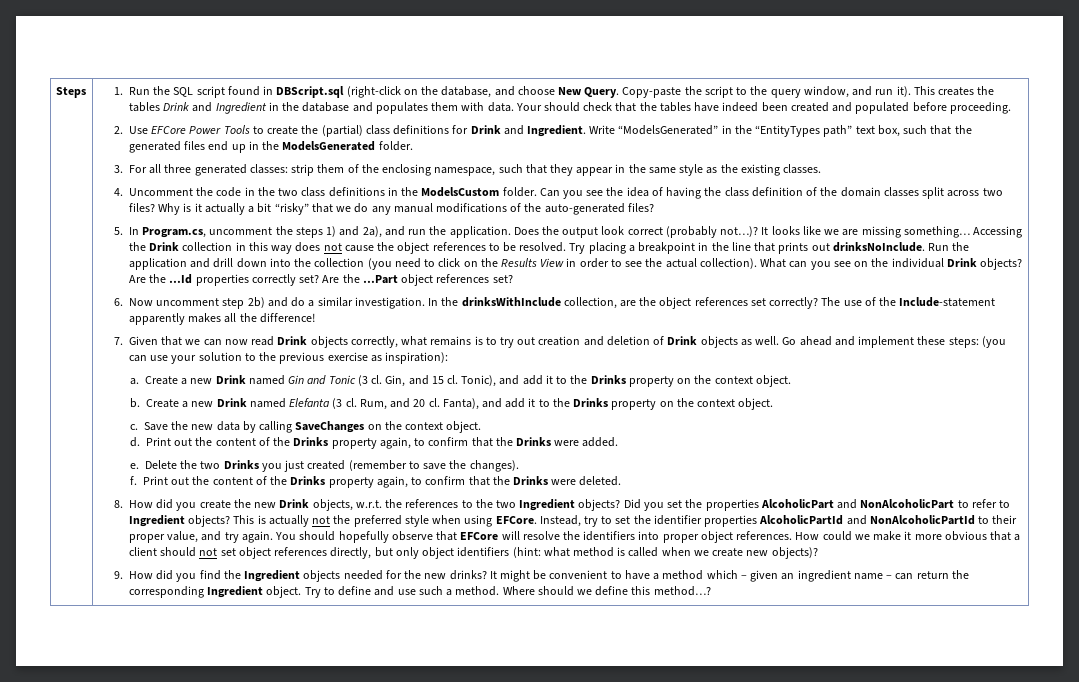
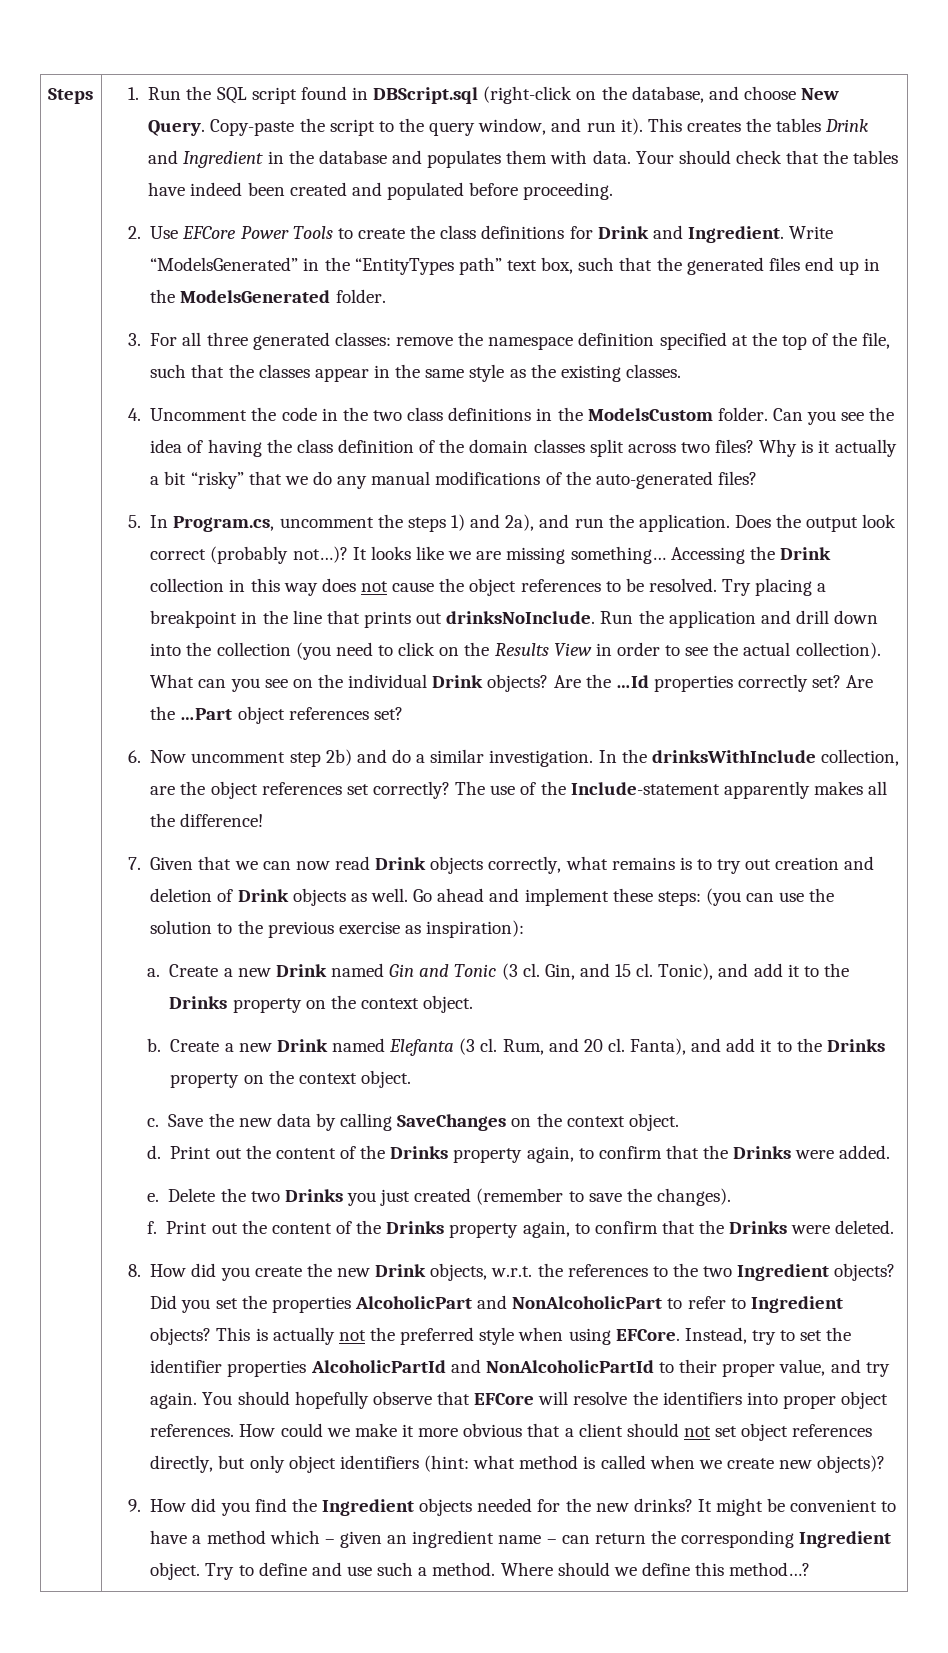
- 2. Use EFCore Power Tools to create the (partial) class definitions for Drink and Ingredient.
+ 2. Use EFCore Power Tools to create the class definitions for Drink and Ingredient.
- 3. For all three generated classes: strip them of the enclosing namespace, such that they appear in the same style as the existing classes.
+ 3. For all three generated classes: remove the namespace definition specified at the top of the file, such that the classes appear in the same style as the existing classes.
- Go ahead and implement these steps: (you can use your solution to the previous exercise as inspiration):
+ Go ahead and implement these steps: (you can use the solution to the previous exercise as inspiration):

